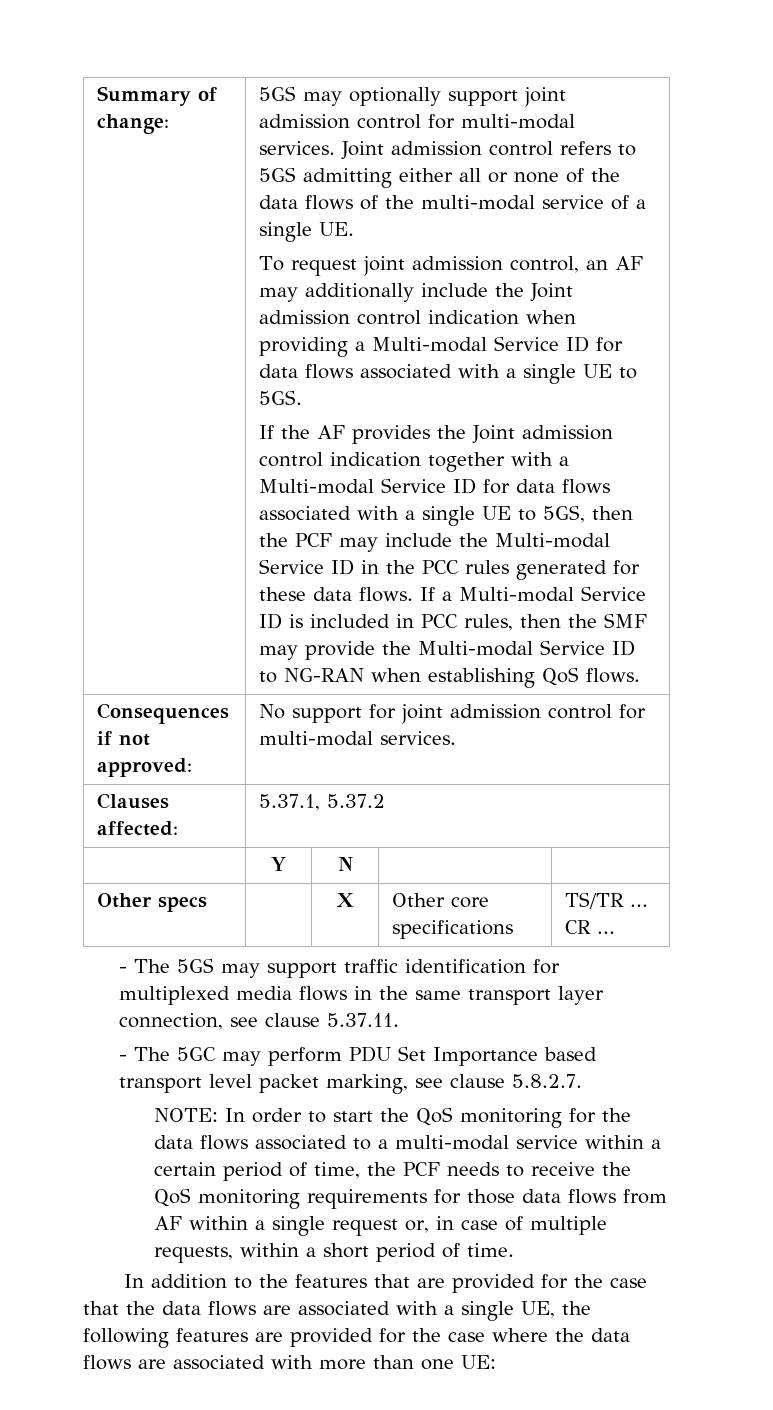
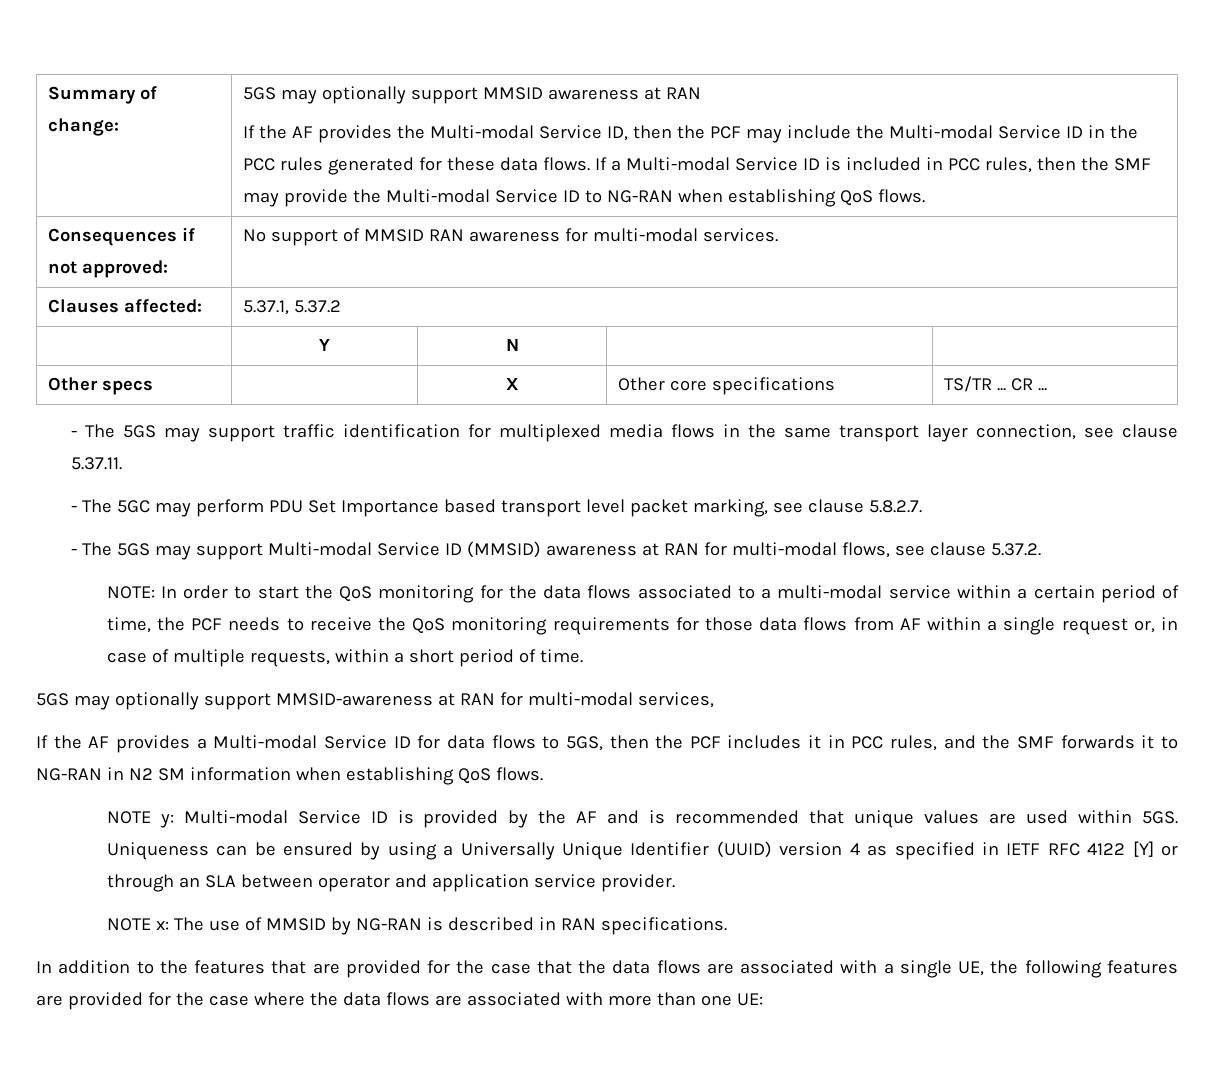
- 5GS may optionally support joint admission control for multi-modal services. Joint admission control refers to 5GS admitting either all or none of the data flows of the multi-modal service of a single UE.
- To request joint admission control, an AF may additionally include the Joint admission control indication when providing a Multi-modal Service ID for data flows associated with a single UE to 5GS.
+ 5GS may optionally support MMSID awareness at RAN
- If the AF provides the Joint admission control indication together with a Multi-modal Service ID for data flows associated with a single UE to 5GS, then the PCF may include the Multi-modal Service ID in the PCC rules generated for these data flows.
+ If the AF provides the Multi-modal Service ID, then the PCF may include the Multi-modal Service ID in the PCC rules generated for these data flows.
- Consequences if not approved: | No support for joint admission control for multi-modal services.
+ Consequences if not approved: | No support of MMSID RAN awareness for multi-modal services.
+ - The 5GS may support Multi-modal Service ID (MMSID) awareness at RAN for multi-modal flows, see clause 5.37.2.
+ 5GS may optionally support MMSID-awareness at RAN for multi-modal services,
+ If the AF provides a Multi-modal Service ID for data flows to 5GS, then the PCF includes it in PCC rules, and the SMF forwards it to NG-RAN in N2 SM information when establishing QoS flows.
+ NOTE y: Multi-modal Service ID is provided by the AF and is recommended that unique values are used within 5GS. Uniqueness can be ensured by using a Universally Unique Identifier (UUID) version 4 as specified in IETF RFC 4122 [Y] or through an SLA between operator and application service provider.
+ NOTE x: The use of MMSID by NG-RAN is described in RAN specifications.

